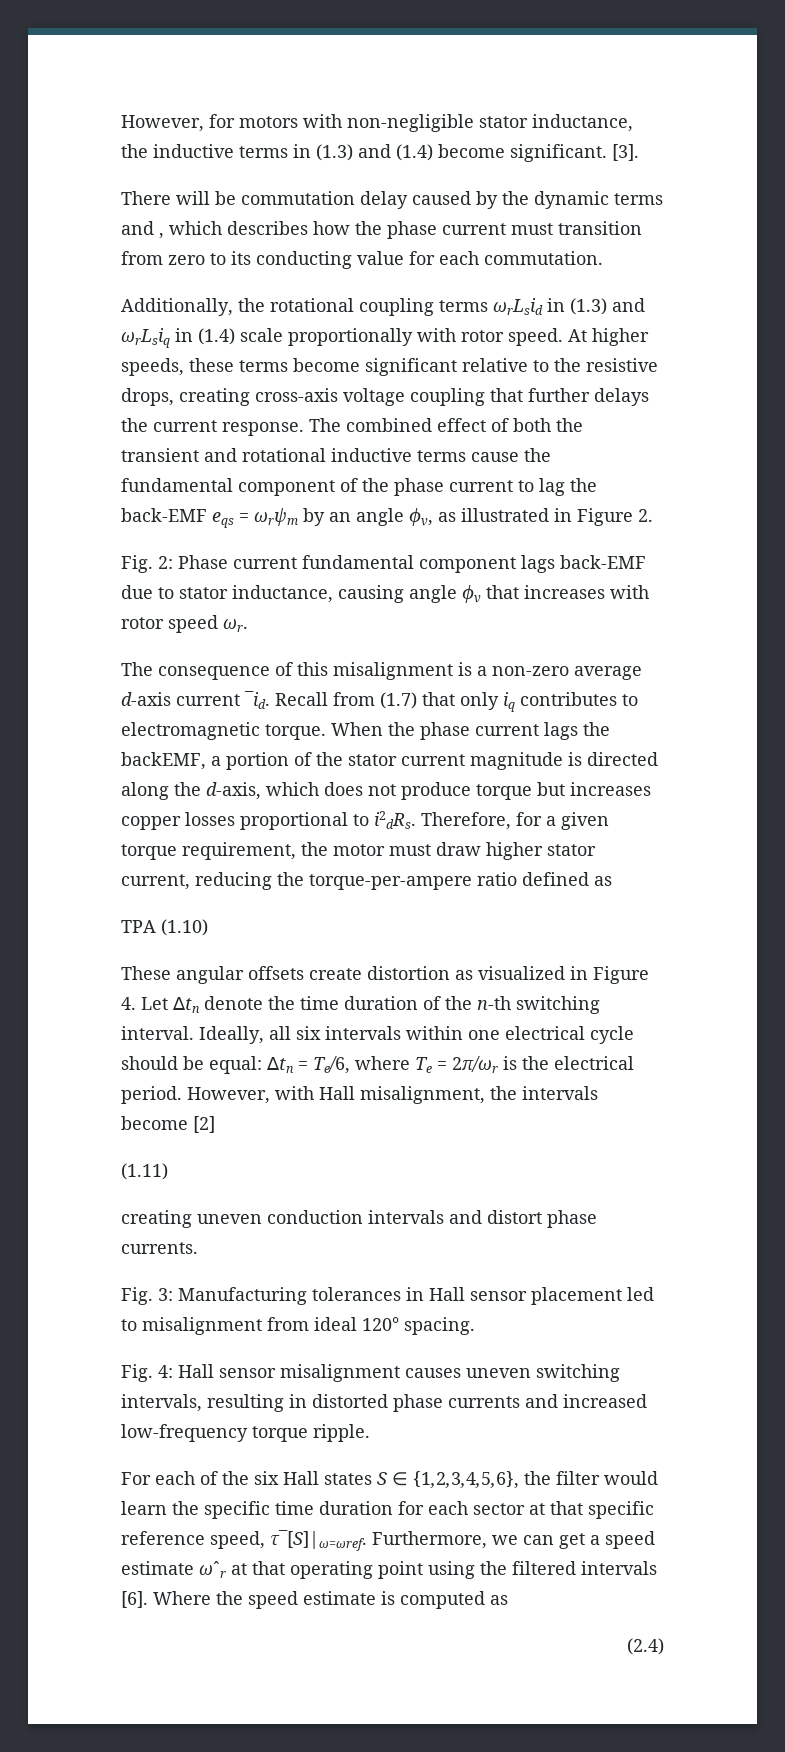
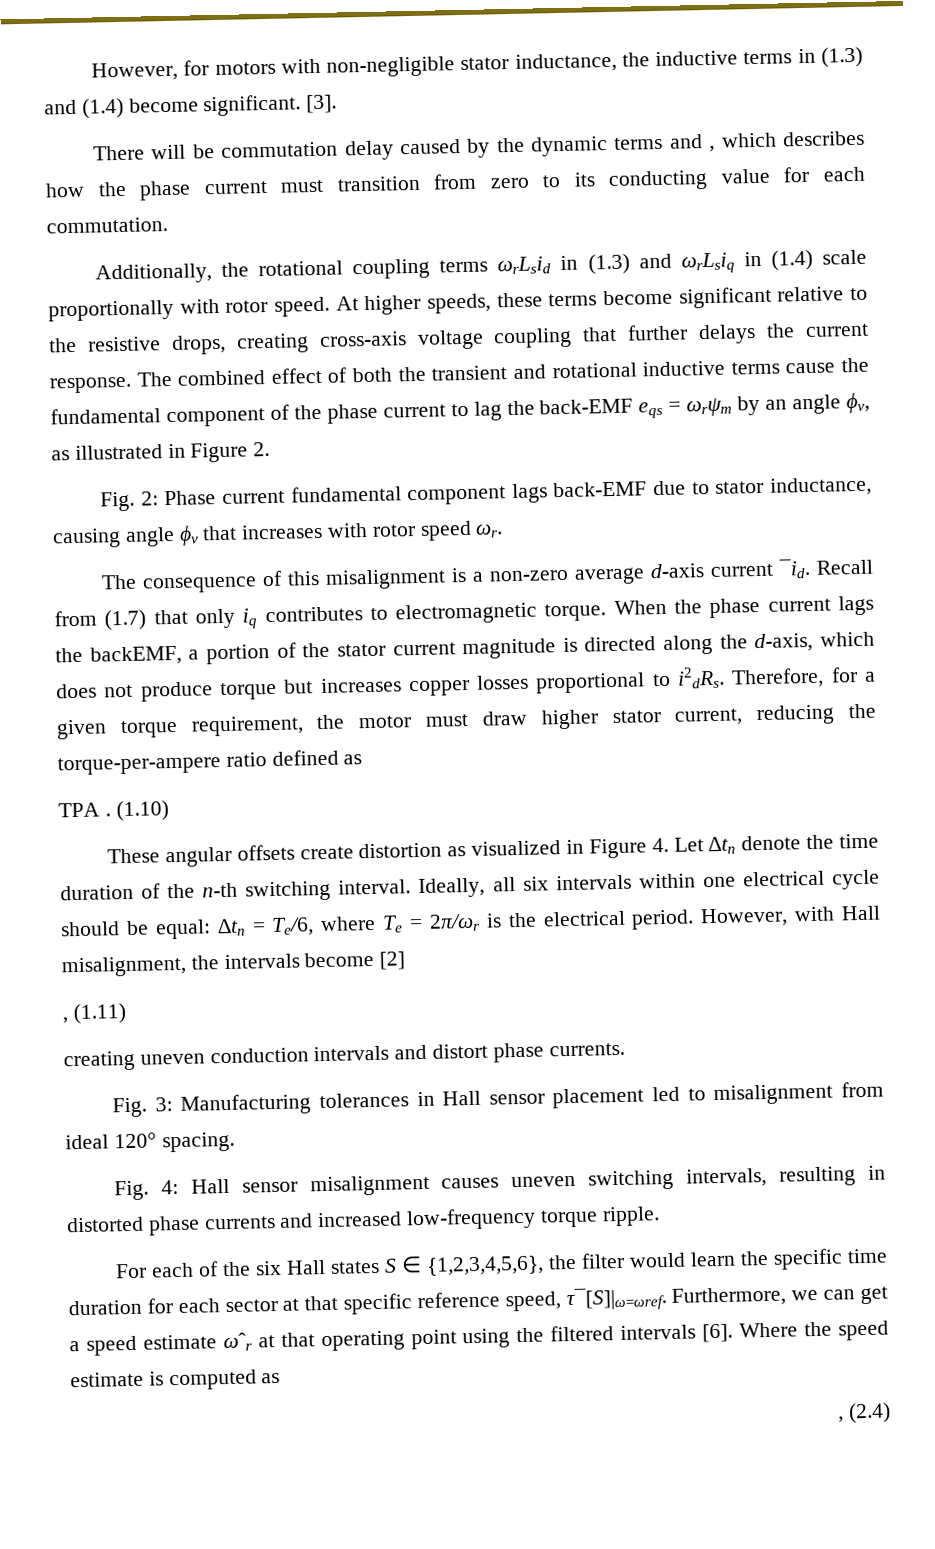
- TPA (1.10)
+ TPA . (1.10)
- (1.11)
+ , (1.11)
- (2.4)
+ , (2.4)

